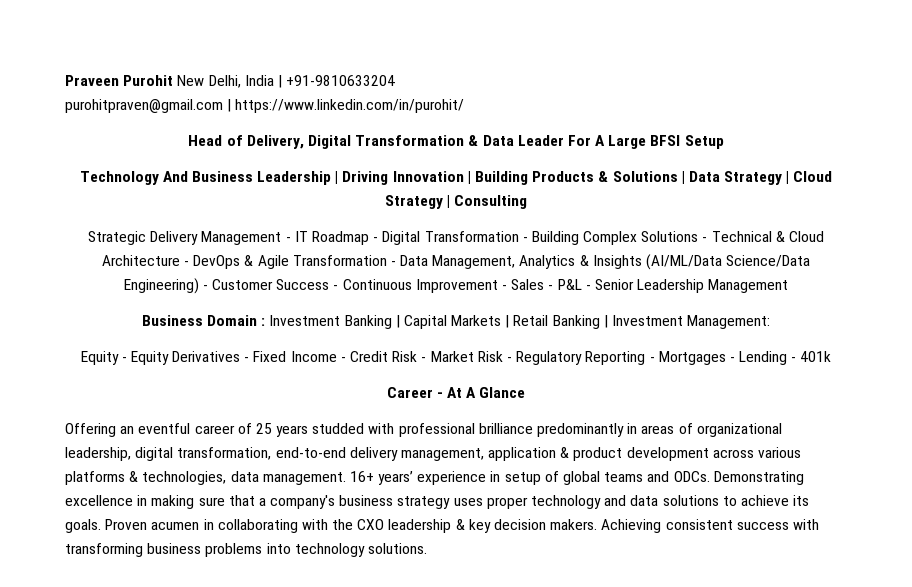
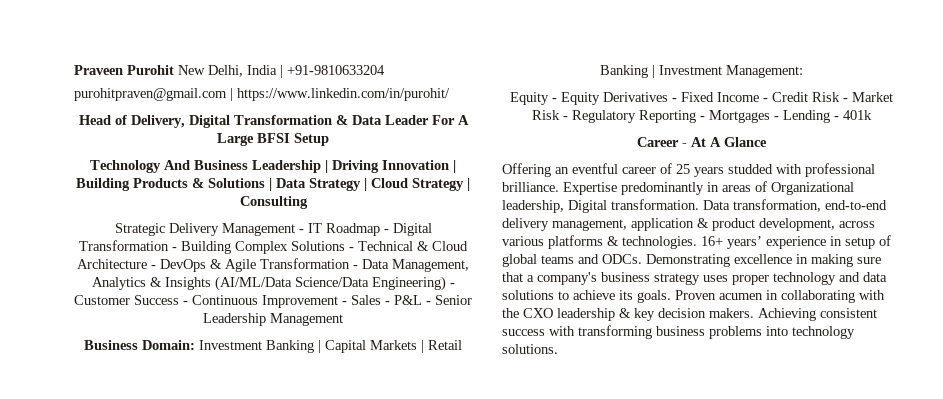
- Business Domain : Investment Banking | Capital Markets | Retail Banking | Investment Management:
+ Business Domain: Investment Banking | Capital Markets | Retail Banking | Investment Management:
- Offering an eventful career of 25 years studded with professional brilliance predominantly in areas of organizational leadership, digital transformation, end-to-end delivery management, application & product development across various platforms & technologies, data management.
+ Offering an eventful career of 25 years studded with professional brilliance. Expertise predominantly in areas of Organizational leadership, Digital transformation. Data transformation, end-to-end delivery management, application & product development, across various platforms & technologies.

